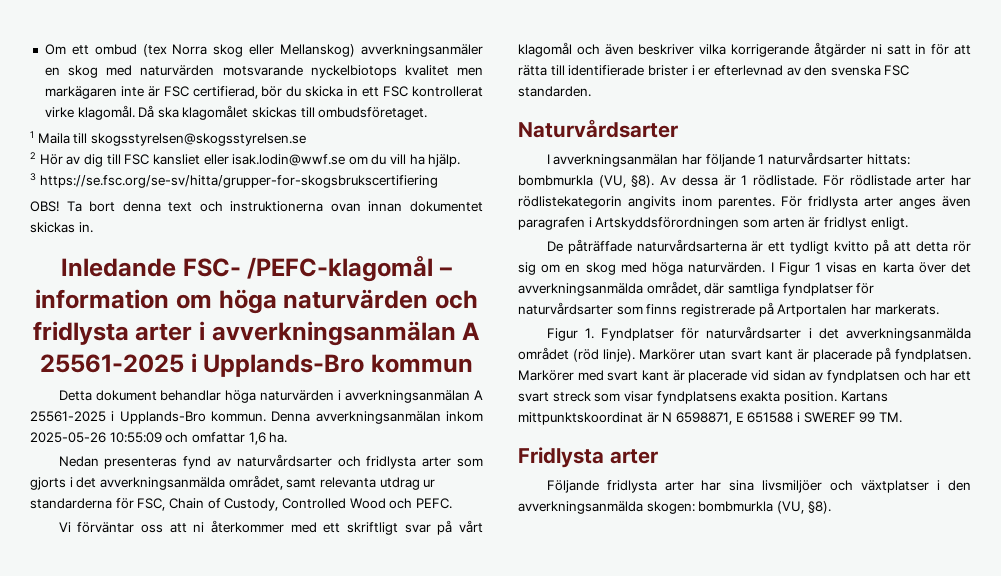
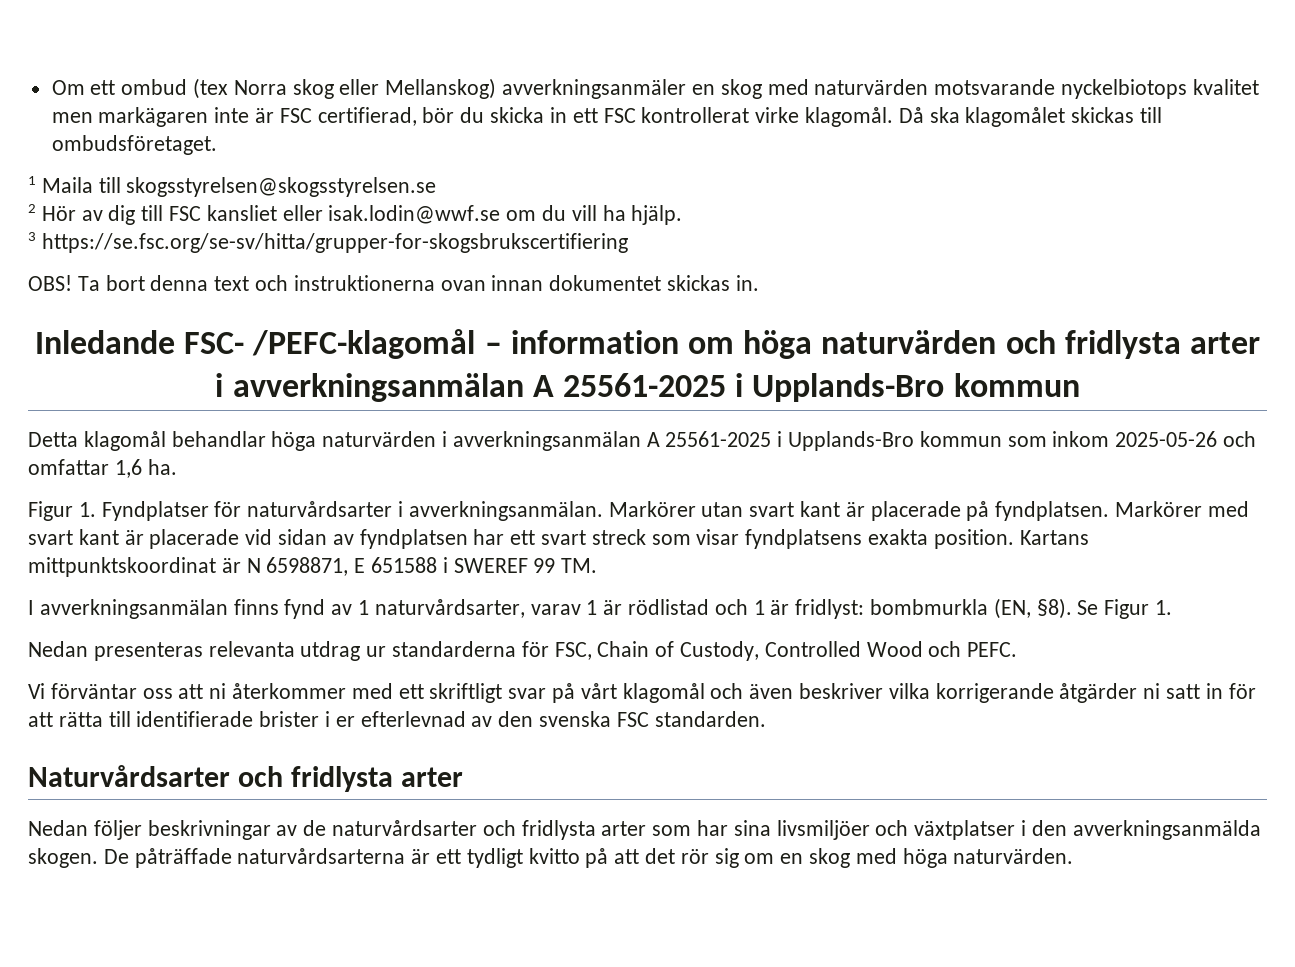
- Detta dokument behandlar höga naturvärden i avverkningsanmälan A 25561-2025 i Upplands-Bro kommun. Denna avverkningsanmälan inkom 2025-05-26 10:55:09 och omfattar 1,6 ha.
+ Detta klagomål behandlar höga naturvärden i avverkningsanmälan A 25561-2025 i Upplands-Bro kommun som inkom 2025-05-26 och omfattar 1,6 ha.
- Nedan presenteras fynd av naturvårdsarter och fridlysta arter som gjorts i det avverkningsanmälda området, samt relevanta utdrag ur standarderna för FSC, Chain of Custody, Controlled Wood och PEFC.
+ Figur 1. Fyndplatser för naturvårdsarter i avverkningsanmälan. Markörer utan svart kant är placerade på fyndplatsen. Markörer med svart kant är placerade vid sidan av fyndplatsen har ett svart streck som visar fyndplatsens exakta position. Kartans mittpunktskoordinat är N 6598871, E 651588 i SWEREF 99 TM.
+ I avverkningsanmälan finns fynd av 1 naturvårdsarter, varav 1 är rödlistad och 1 är fridlyst: bombmurkla (EN, §8). Se Figur 1.
+ Nedan presenteras relevanta utdrag ur standarderna för FSC, Chain of Custody, Controlled Wood och PEFC.
- Naturvårdsarter
- I avverkningsanmälan har följande 1 naturvårdsarter hittats: bombmurkla (VU, §8). Av dessa är 1 rödlistade. För rödlistade arter har rödlistekategorin angivits inom parentes. För fridlysta arter anges även paragrafen i Artskyddsförordningen som arten är fridlyst enligt.
- De påträffade naturvårdsarterna är ett tydligt kvitto på att detta rör sig om en skog med höga naturvärden. I Figur 1 visas en karta över det avverkningsanmälda området, där samtliga fyndplatser för naturvårdsarter som finns registrerade på Artportalen har markerats.
- Figur 1. Fyndplatser för naturvårdsarter i det avverkningsanmälda området (röd linje). Markörer utan svart kant är placerade på fyndplatsen. Markörer med svart kant är placerade vid sidan av fyndplatsen och har ett svart streck som visar fyndplatsens exakta position. Kartans mittpunktskoordinat är N 6598871, E 651588 i SWEREF 99 TM.
- Fridlysta arter
- Följande fridlysta arter har sina livsmiljöer och växtplatser i den avverkningsanmälda skogen: bombmurkla (VU, §8).
+ Naturvårdsarter och fridlysta arter
+ Nedan följer beskrivningar av de naturvårdsarter och fridlysta arter som har sina livsmiljöer och växtplatser i den avverkningsanmälda skogen. De påträffade naturvårdsarterna är ett tydligt kvitto på att det rör sig om en skog med höga naturvärden.

